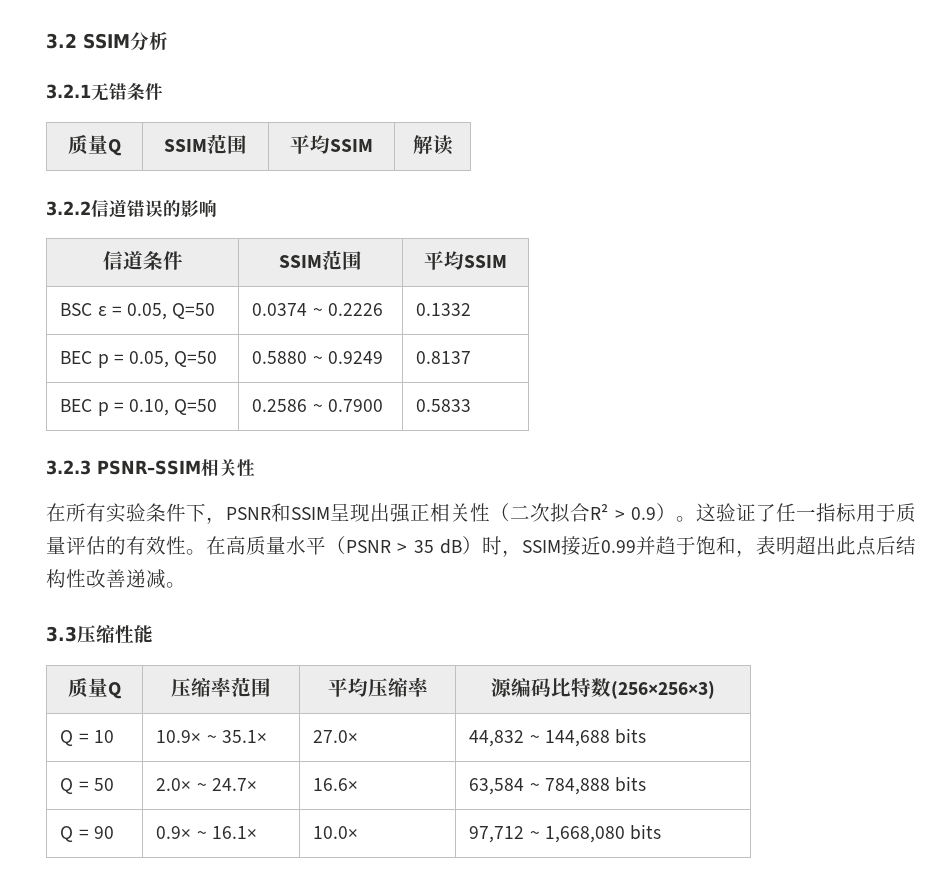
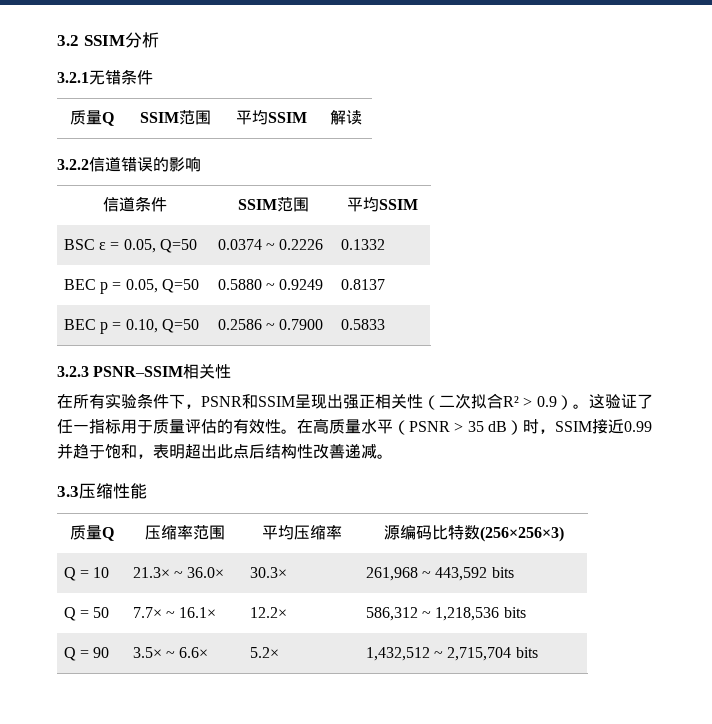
- Q = 10 | 10.9× ~ 35.1× | 27.0× | 44,832 ~ 144,688 bits
- Q = 50 | 2.0× ~ 24.7× | 16.6× | 63,584 ~ 784,888 bits
- Q = 90 | 0.9× ~ 16.1× | 10.0× | 97,712 ~ 1,668,080 bits
+ Q = 10 | 21.3× ~ 36.0× | 30.3× | 261,968 ~ 443,592 bits
+ Q = 50 | 7.7× ~ 16.1× | 12.2× | 586,312 ~ 1,218,536 bits
+ Q = 90 | 3.5× ~ 6.6× | 5.2× | 1,432,512 ~ 2,715,704 bits

